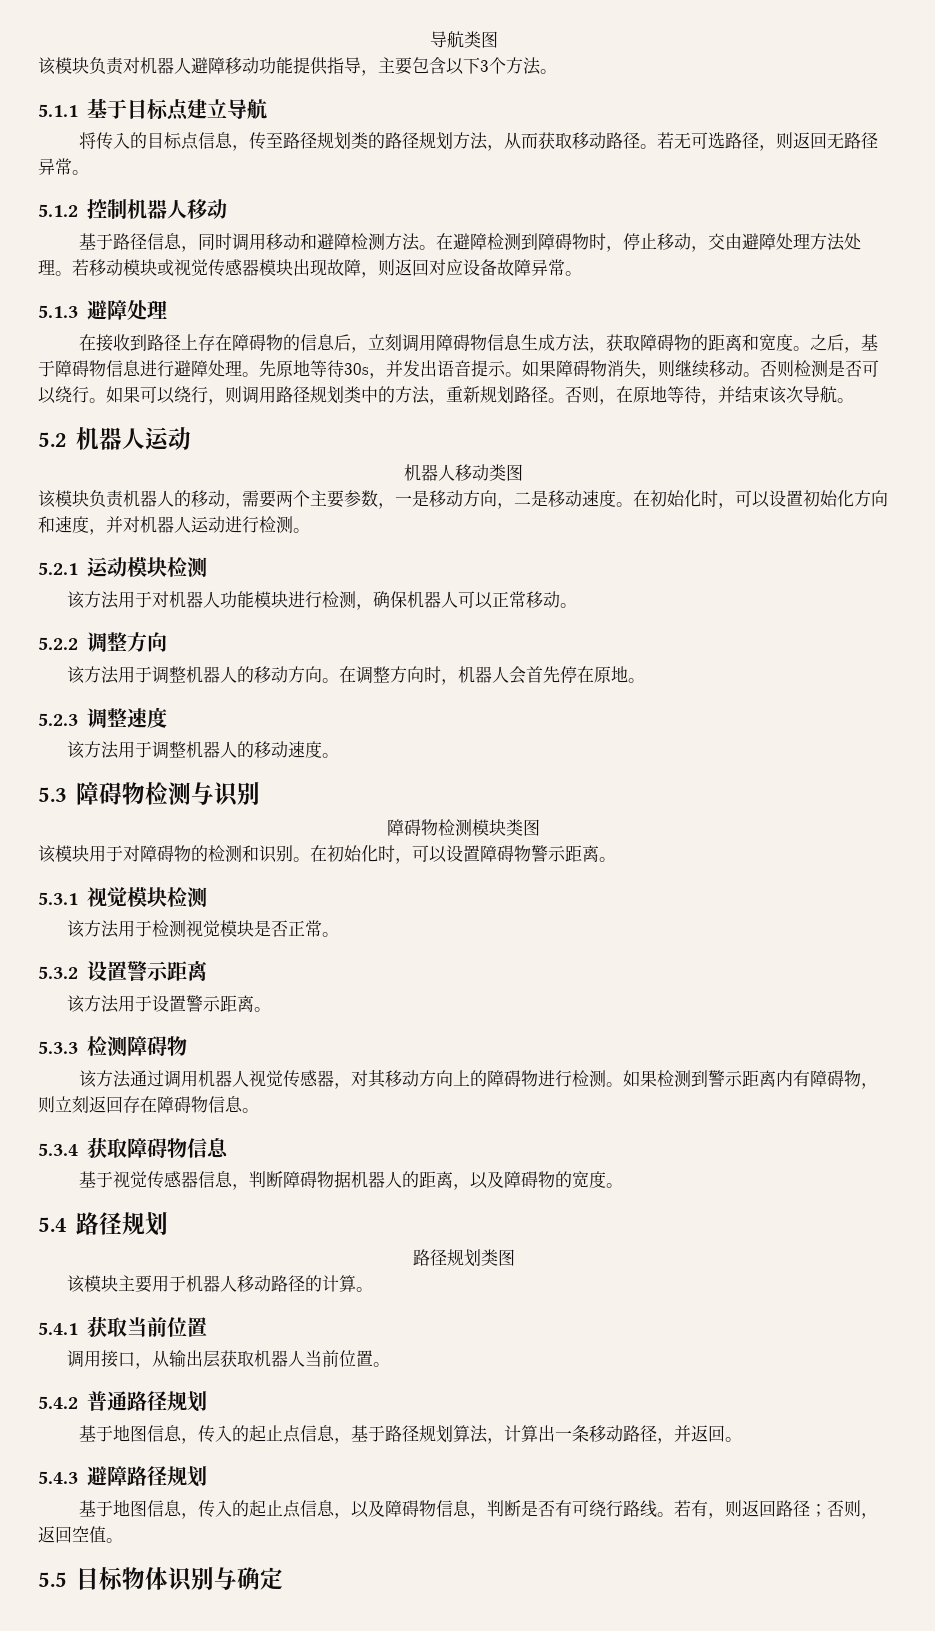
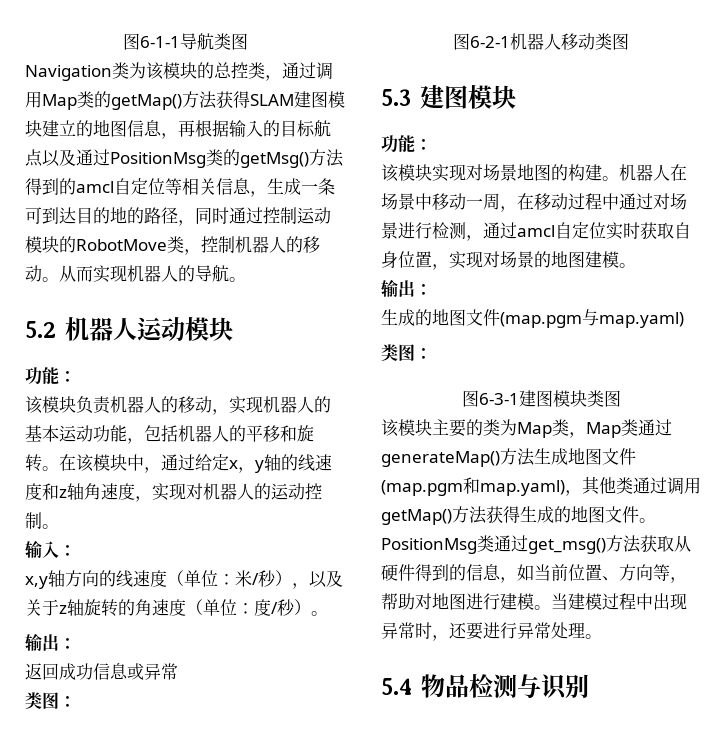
- 导航类图
+ 图6-1-1导航类图
- 该模块负责对机器人避障移动功能提供指导，主要包含以下3个方法。
- 5.1.1基于目标点建立导航
- 将传入的目标点信息，传至路径规划类的路径规划方法，从而获取移动路径。若无可选路径，则返回无路径异常。
- 5.1.2控制机器人移动
- 基于路径信息，同时调用移动和避障检测方法。在避障检测到障碍物时，停止移动，交由避障处理方法处理。若移动模块或视觉传感器模块出现故障，则返回对应设备故障异常。
- 5.1.3避障处理
- 在接收到路径上存在障碍物的信息后，立刻调用障碍物信息生成方法，获取障碍物的距离和宽度。之后，基于障碍物信息进行避障处理。先原地等待30s，并发出语音提示。如果障碍物消失，则继续移动。否则检测是否可以绕行。如果可以绕行，则调用路径规划类中的方法，重新规划路径。否则，在原地等待，并结束该次导航。
+ Navigation类为该模块的总控类，通过调用Map类的getMap()方法获得SLAM建图模块建立的地图信息，再根据输入的目标航点以及通过PositionMsg类的getMsg()方法得到的amcl自定位等相关信息，生成一条可到达目的地的路径，同时通过控制运动模块的RobotMove类，控制机器人的移动。从而实现机器人的导航。
- 5.2机器人运动
- 机器人移动类图
+ 5.2机器人运动模块
+ 功能：
- 该模块负责机器人的移动，需要两个主要参数，一是移动方向，二是移动速度。在初始化时，可以设置初始化方向和速度，并对机器人运动进行检测。
- 5.2.1运动模块检测
- 该方法用于对机器人功能模块进行检测，确保机器人可以正常移动。
- 5.2.2调整方向
- 该方法用于调整机器人的移动方向。在调整方向时，机器人会首先停在原地。
- 5.2.3调整速度
- 该方法用于调整机器人的移动速度。
- 5.3障碍物检测与识别
- 障碍物检测模块类图
- 该模块用于对障碍物的检测和识别。在初始化时，可以设置障碍物警示距离。
- 5.3.1视觉模块检测
- 该方法用于检测视觉模块是否正常。
- 5.3.2设置警示距离
- 该方法用于设置警示距离。
- 5.3.3检测障碍物
- 该方法通过调用机器人视觉传感器，对其移动方向上的障碍物进行检测。如果检测到警示距离内有障碍物，则立刻返回存在障碍物信息。
- 5.3.4获取障碍物信息
- 基于视觉传感器信息，判断障碍物据机器人的距离，以及障碍物的宽度。
- 5.4路径规划
- 路径规划类图
- 该模块主要用于机器人移动路径的计算。
- 5.4.1获取当前位置
- 调用接口，从输出层获取机器人当前位置。
- 5.4.2普通路径规划
- 基于地图信息，传入的起止点信息，基于路径规划算法，计算出一条移动路径，并返回。
- 5.4.3避障路径规划
- 基于地图信息，传入的起止点信息，以及障碍物信息，判断是否有可绕行路线。若有，则返回路径；否则，返回空值。
- 5.5目标物体识别与确定
+ 该模块负责机器人的移动，实现机器人的基本运动功能，包括机器人的平移和旋转。在该模块中，通过给定x，y轴的线速度和z轴角速度，实现对机器人的运动控制。
+ 输入：
+ x,y轴方向的线速度（单位：米/秒），以及关于z轴旋转的角速度（单位：度/秒）。
+ 输出：
+ 返回成功信息或异常
+ 类图：
+ 图6-2-1机器人移动类图
+ 5.3建图模块
+ 功能：
+ 该模块实现对场景地图的构建。机器人在场景中移动一周，在移动过程中通过对场景进行检测，通过amcl自定位实时获取自身位置，实现对场景的地图建模。
+ 输出：
+ 生成的地图文件(map.pgm与map.yaml)
+ 类图：
+ 图6-3-1建图模块类图
+ 该模块主要的类为Map类，Map类通过generateMap()方法生成地图文件(map.pgm和map.yaml)，其他类通过调用getMap()方法获得生成的地图文件。PositionMsg类通过get_msg()方法获取从硬件得到的信息，如当前位置、方向等，帮助对地图进行建模。当建模过程中出现异常时，还要进行异常处理。
+ 5.4物品检测与识别

